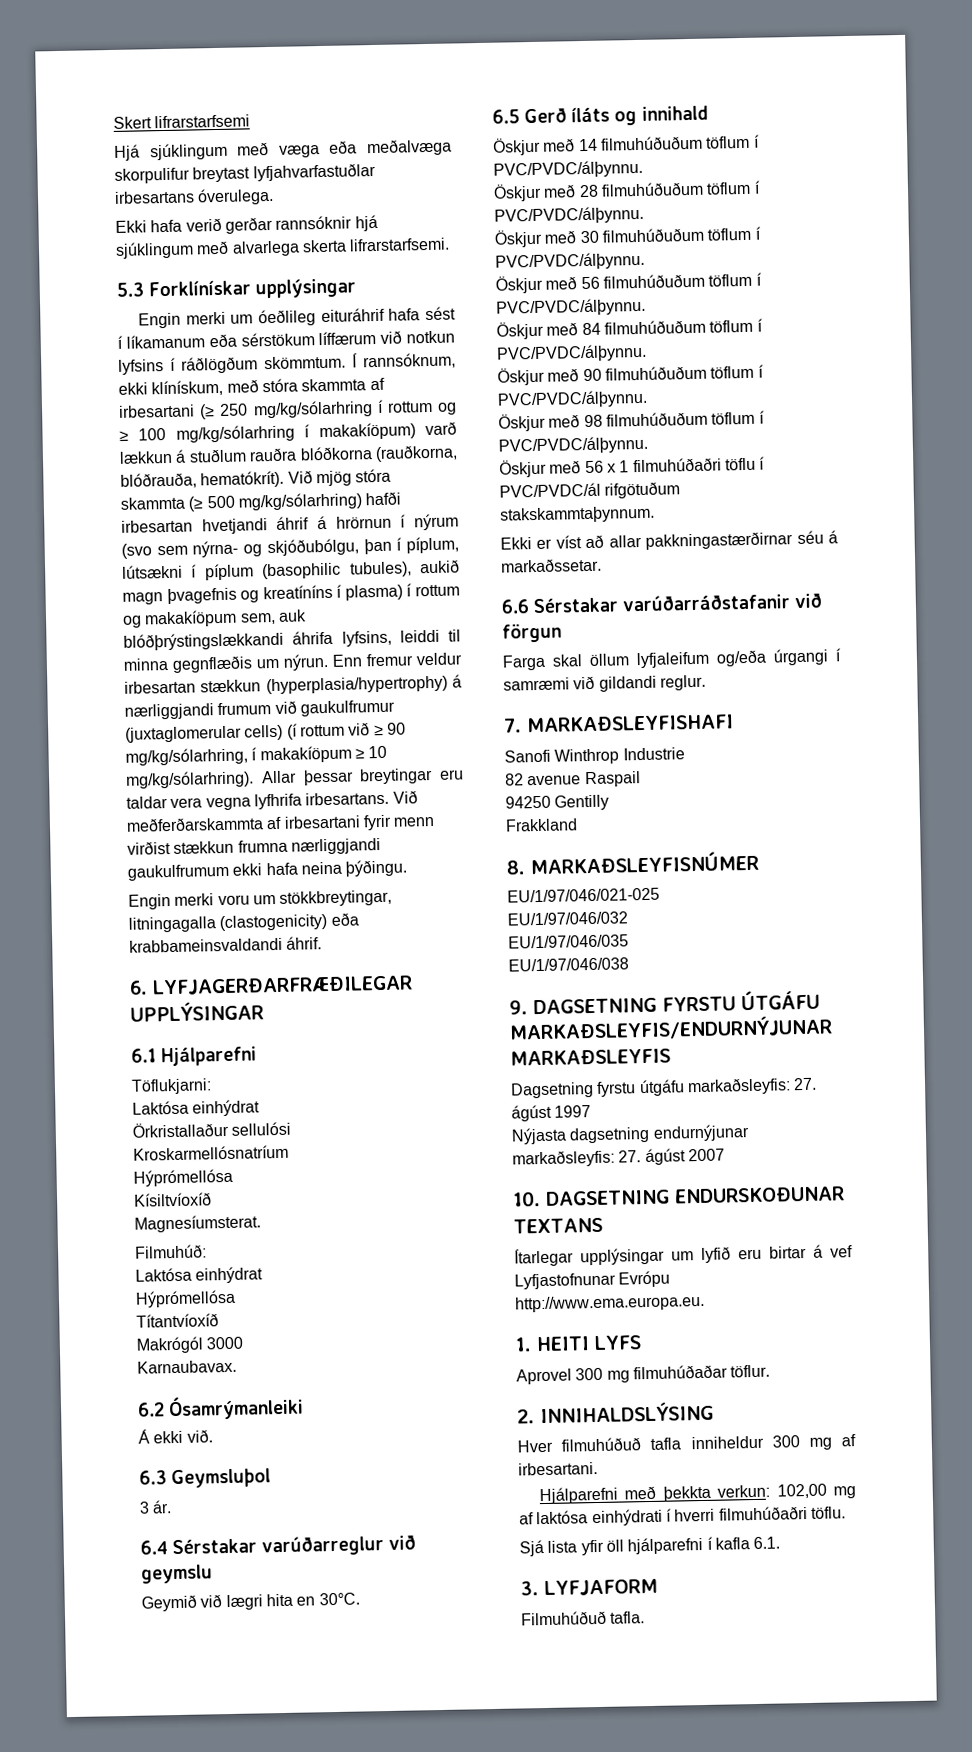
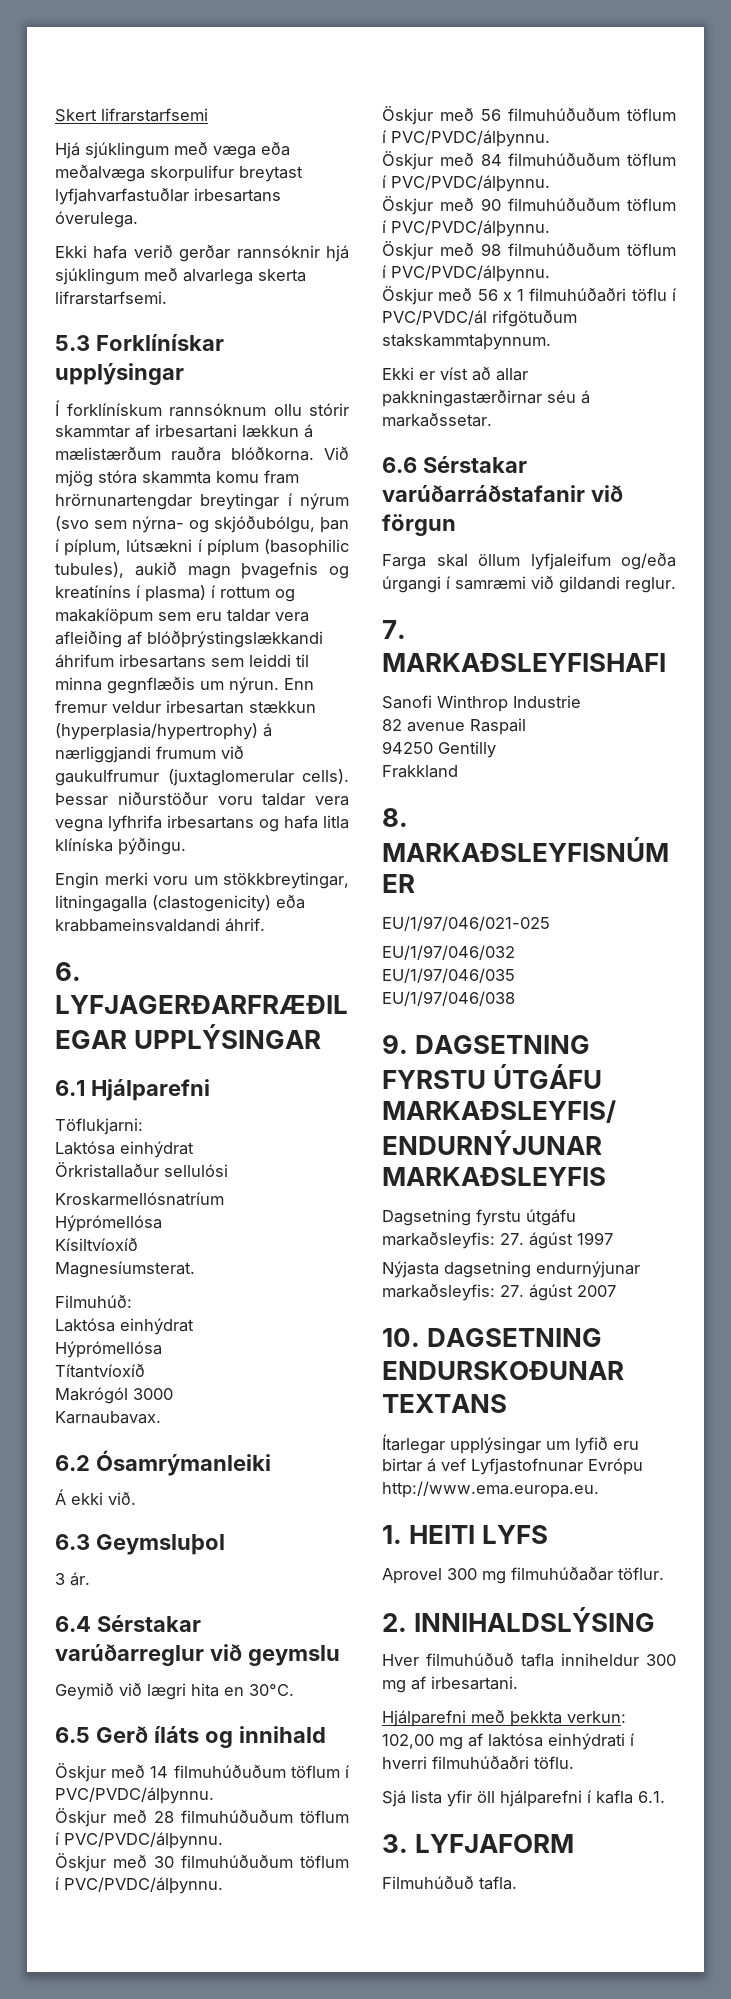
- Engin merki um óeðlileg eituráhrif hafa sést í líkamanum eða sérstökum líffærum við notkun lyfsins í ráðlögðum skömmtum. Í rannsóknum, ekki klínískum, með stóra skammta af irbesartani (≥ 250 mg/kg/sólarhring í rottum og ≥ 100 mg/kg/sólarhring í makakíöpum) varð lækkun á stuðlum rauðra blóðkorna (rauðkorna, blóðrauða, hematókrít). Við mjög stóra skammta (≥ 500 mg/kg/sólarhring) hafði irbesartan hvetjandi áhrif á hrörnun í nýrum (svo sem nýrna- og skjóðubólgu, þan í píplum, lútsækni í píplum (basophilic tubules), aukið magn þvagefnis og kreatíníns í plasma) í rottum og makakíöpum sem, auk blóðþrýstingslækkandi áhrifa lyfsins, leiddi til minna gegnflæðis um nýrun.
+ Í forklínískum rannsóknum ollu stórir skammtar af irbesartani lækkun á mælistærðum rauðra blóðkorna. Við mjög stóra skammta komu fram hrörnunartengdar breytingar í nýrum (svo sem nýrna- og skjóðubólgu, þan í píplum, lútsækni í píplum (basophilic tubules), aukið magn þvagefnis og kreatíníns í plasma) í rottum og makakíöpum sem eru taldar vera afleiðing af blóðþrýstingslækkandi áhrifum irbesartans sem leiddi til minna gegnflæðis um nýrun.
- Enn fremur veldur irbesartan stækkun (hyperplasia/hypertrophy) á nærliggjandi frumum við gaukulfrumur (juxtaglomerular cells) (í rottum við ≥ 90 mg/kg/sólarhring, í makakíöpum ≥ 10 mg/kg/sólarhring). Allar þessar breytingar eru taldar vera vegna lyfhrifa irbesartans. Við meðferðarskammta af irbesartani fyrir menn virðist stækkun frumna nærliggjandi gaukulfrumum ekki hafa neina þýðingu.
+ Enn fremur veldur irbesartan stækkun (hyperplasia/hypertrophy) á nærliggjandi frumum við gaukulfrumur (juxtaglomerular cells). Þessar niðurstöður voru taldar vera vegna lyfhrifa irbesartans og hafa litla klíníska þýðingu.

